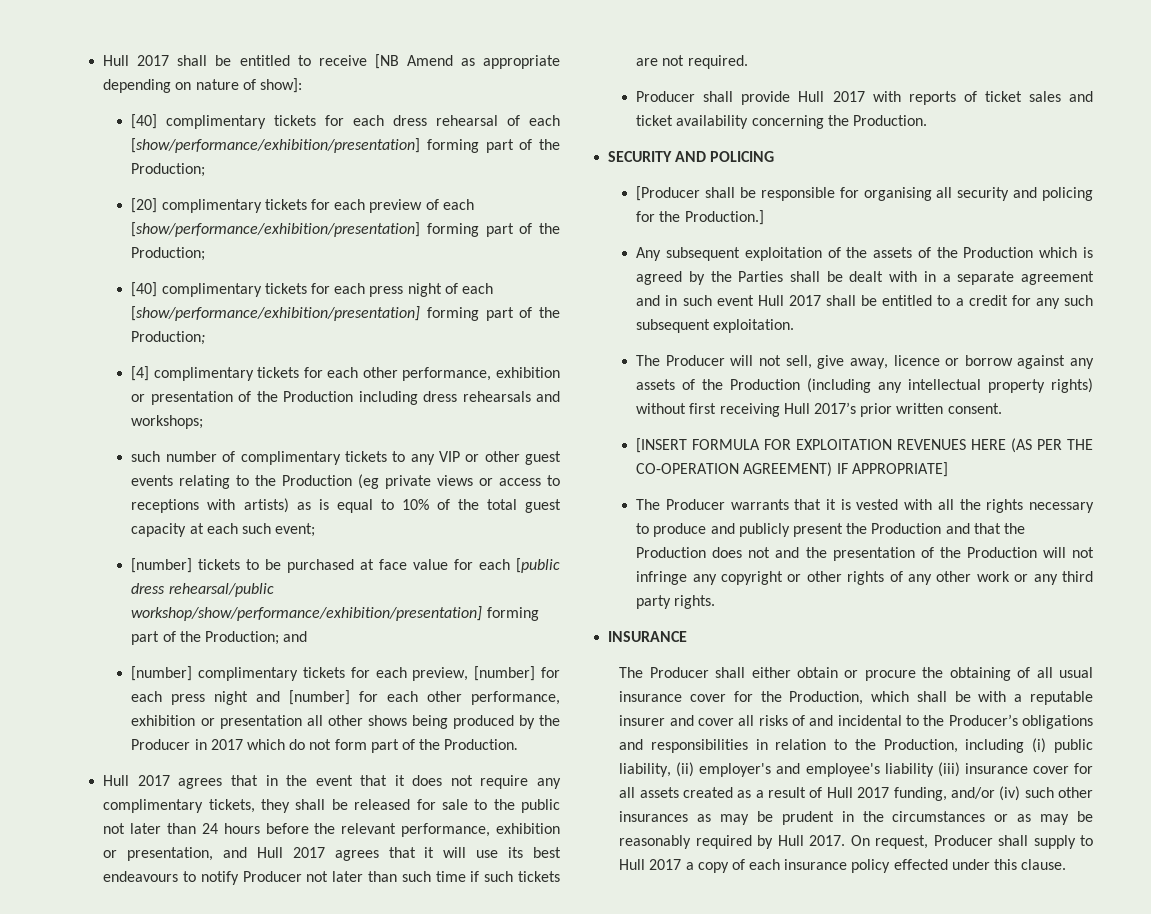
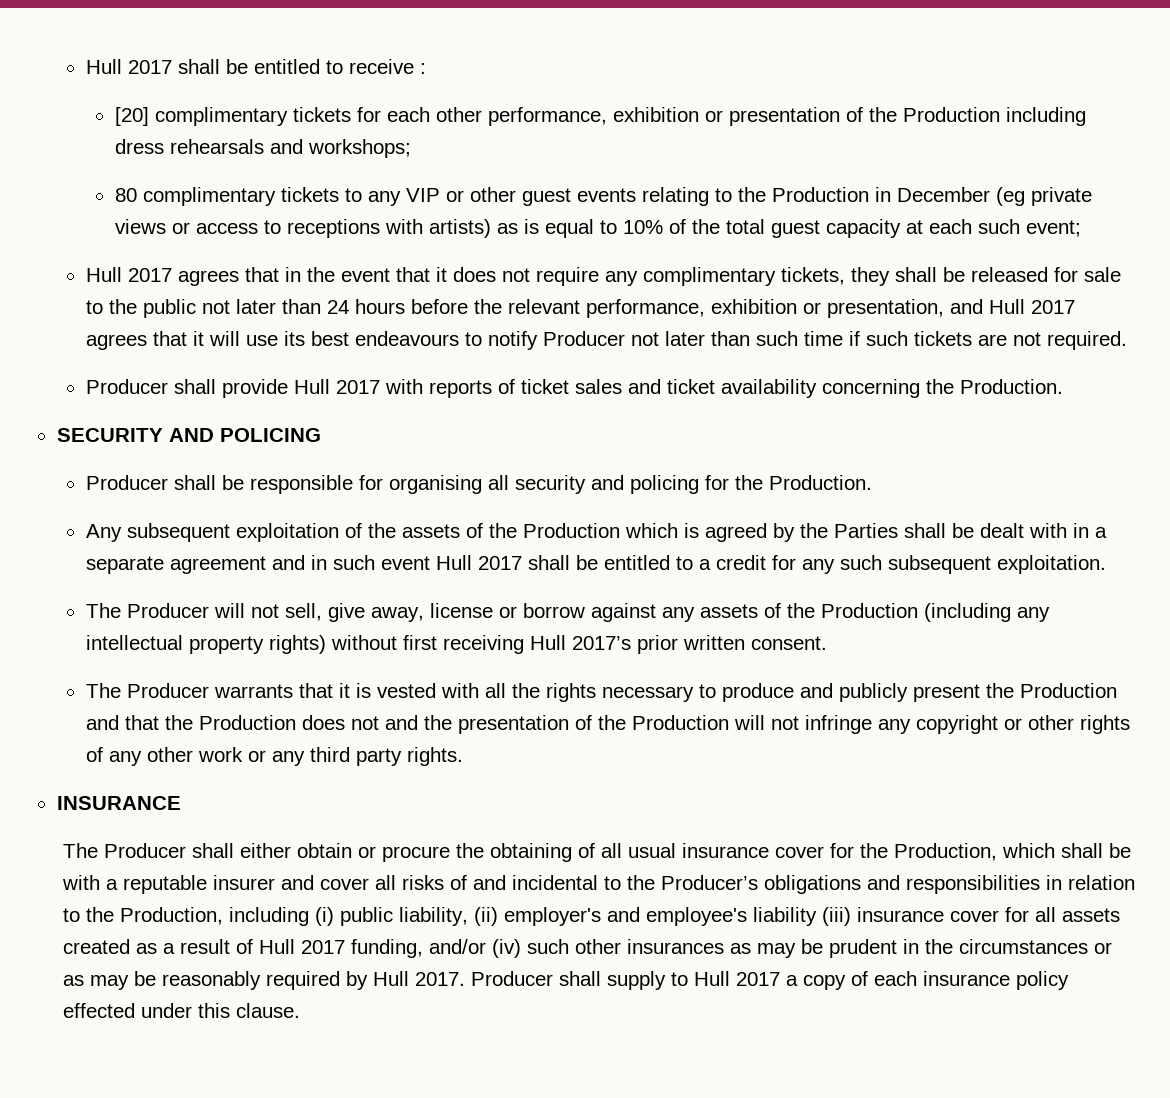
- Hull 2017 shall be entitled to receive [NB Amend as appropriate depending on nature of show]:
- [40] complimentary tickets for each dress rehearsal of each [show/performance/exhibition/presentation] forming part of the Production;
+ Hull 2017 shall be entitled to receive :
- [20] complimentary tickets for each preview of each [show/performance/exhibition/presentation] forming part of the Production;
- [40] complimentary tickets for each press night of each [show/performance/exhibition/presentation] forming part of the Production;
- [4] complimentary tickets for each other performance, exhibition or presentation of the Production including dress rehearsals and workshops;
+ [20] complimentary tickets for each other performance, exhibition or presentation of the Production including dress rehearsals and workshops;
- such number of complimentary tickets to any VIP or other guest events relating to the Production (eg private views or access to receptions with artists) as is equal to 10% of the total guest capacity at each such event;
+ 80 complimentary tickets to any VIP or other guest events relating to the Production in December (eg private views or access to receptions with artists) as is equal to 10% of the total guest capacity at each such event;
- [number] tickets to be purchased at face value for each [public dress rehearsal/public workshop/show/performance/exhibition/presentation] forming part of the Production; and
- [number] complimentary tickets for each preview, [number] for each press night and [number] for each other performance, exhibition or presentation all other shows being produced by the Producer in 2017 which do not form part of the Production.
- [Producer shall be responsible for organising all security and policing for the Production.]
+ Producer shall be responsible for organising all security and policing for the Production.
- The Producer will not sell, give away, licence or borrow against any assets of the Production (including any intellectual property rights) without first receiving Hull 2017’s prior written consent.
+ The Producer will not sell, give away, license or borrow against any assets of the Production (including any intellectual property rights) without first receiving Hull 2017’s prior written consent.
- [INSERT FORMULA FOR EXPLOITATION REVENUES HERE (AS PER THE CO-OPERATION AGREEMENT) IF APPROPRIATE]
- On request, Producer shall supply to Hull 2017 a copy of each insurance policy effected under this clause.
+ Producer shall supply to Hull 2017 a copy of each insurance policy effected under this clause.

